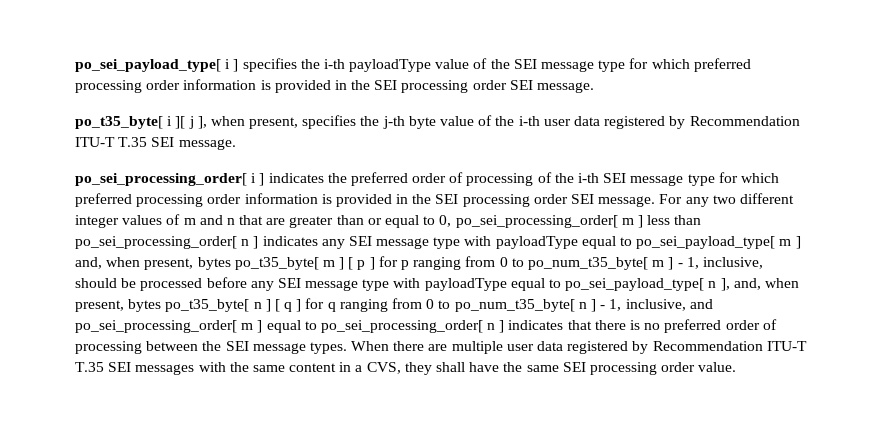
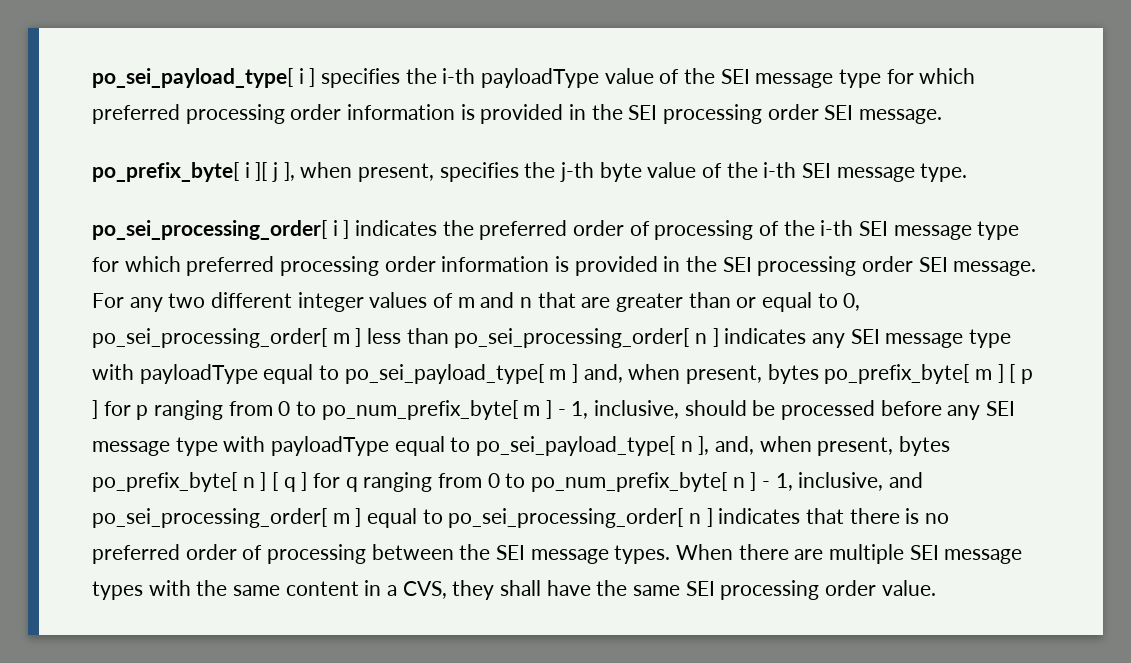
- po_t35_byte[ i ][ j ], when present, specifies the j-th byte value of the i-th user data registered by Recommendation ITU-T T.35 SEI message.
+ po_prefix_byte[ i ][ j ], when present, specifies the j-th byte value of the i-th SEI message type.
- For any two different integer values of m and n that are greater than or equal to 0, po_sei_processing_order[ m ] less than po_sei_processing_order[ n ] indicates any SEI message type with payloadType equal to po_sei_payload_type[ m ] and, when present, bytes po_t35_byte[ m ] [ p ] for p ranging from 0 to po_num_t35_byte[ m ] - 1, inclusive, should be processed before any SEI message type with payloadType equal to po_sei_payload_type[ n ], and, when present, bytes po_t35_byte[ n ] [ q ] for q ranging from 0 to po_num_t35_byte[ n ] - 1, inclusive, and po_sei_processing_order[ m ] equal to po_sei_processing_order[ n ] indicates that there is no preferred order of processing between the SEI message types.
+ For any two different integer values of m and n that are greater than or equal to 0, po_sei_processing_order[ m ] less than po_sei_processing_order[ n ] indicates any SEI message type with payloadType equal to po_sei_payload_type[ m ] and, when present, bytes po_prefix_byte[ m ] [ p ] for p ranging from 0 to po_num_prefix_byte[ m ] - 1, inclusive, should be processed before any SEI message type with payloadType equal to po_sei_payload_type[ n ], and, when present, bytes po_prefix_byte[ n ] [ q ] for q ranging from 0 to po_num_prefix_byte[ n ] - 1, inclusive, and po_sei_processing_order[ m ] equal to po_sei_processing_order[ n ] indicates that there is no preferred order of processing between the SEI message types.
- When there are multiple user data registered by Recommendation ITU-T T.35 SEI messages with the same content in a CVS, they shall have the same SEI processing order value.
+ When there are multiple SEI message types with the same content in a CVS, they shall have the same SEI processing order value.

